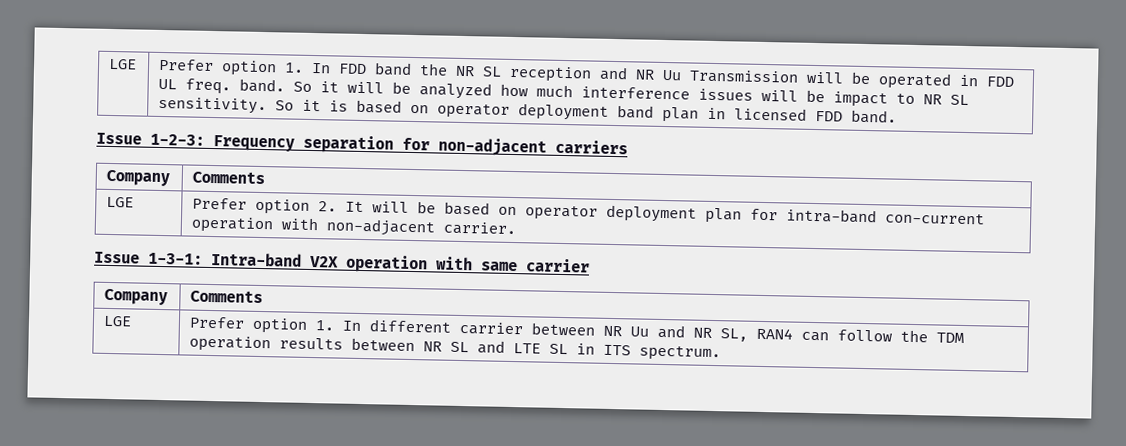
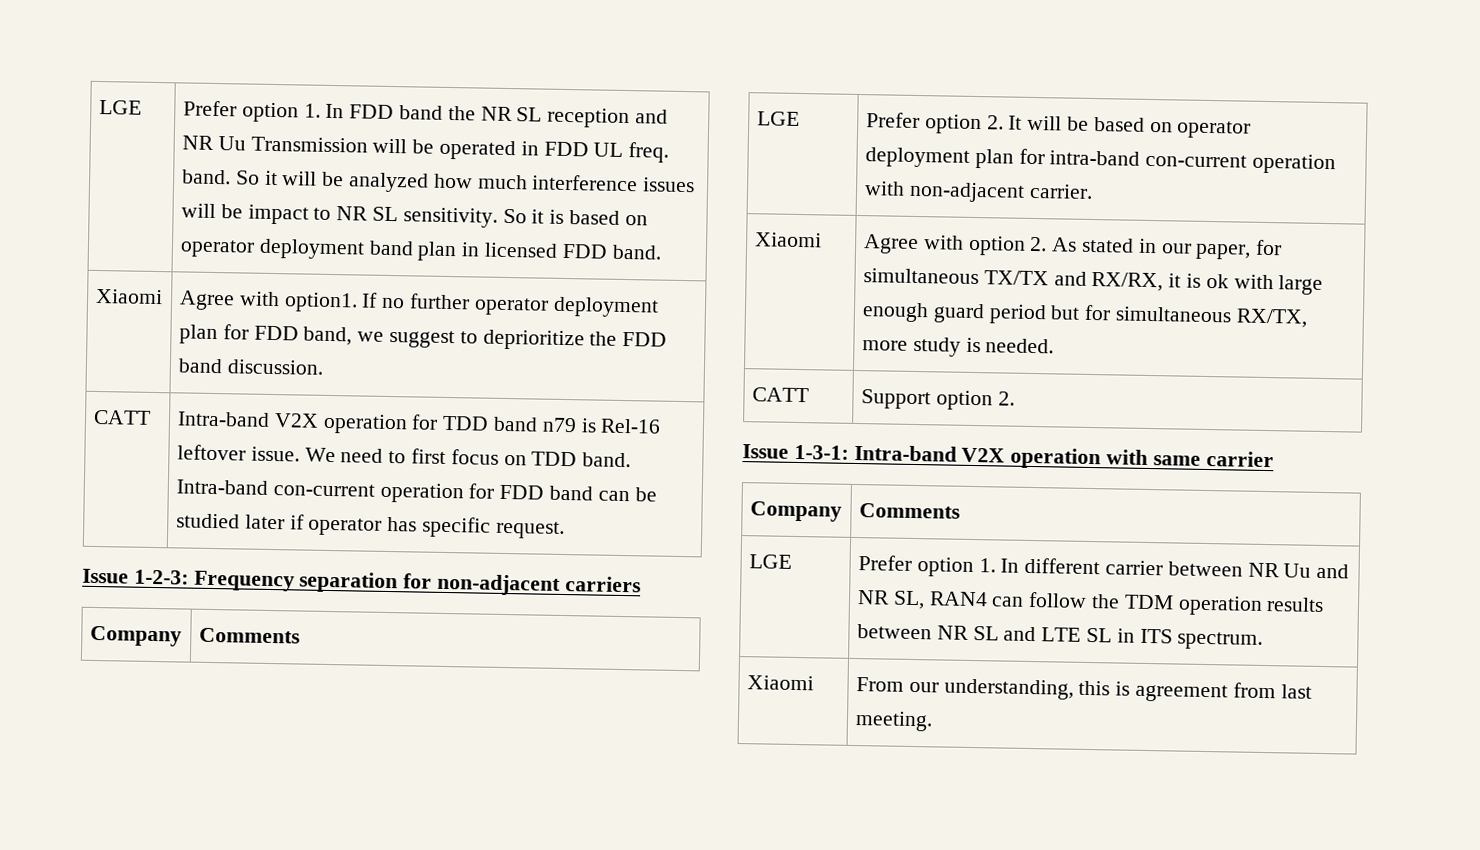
+ Xiaomi | Agree with option1. If no further operator deployment plan for FDD band, we suggest to deprioritize the FDD band discussion.
+ CATT | Intra-band V2X operation for TDD band n79 is Rel-16 leftover issue. We need to first focus on TDD band. Intra-band con-current operation for FDD band can be studied later if operator has specific request.
+ Xiaomi | Agree with option 2. As stated in our paper, for simultaneous TX/TX and RX/RX, it is ok with large enough guard period but for simultaneous RX/TX, more study is needed.
+ CATT | Support option 2.
+ Xiaomi | From our understanding, this is agreement from last meeting.

